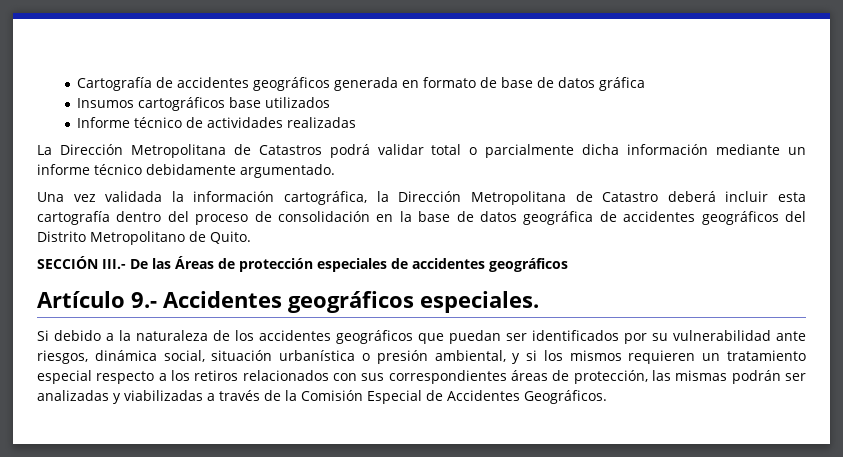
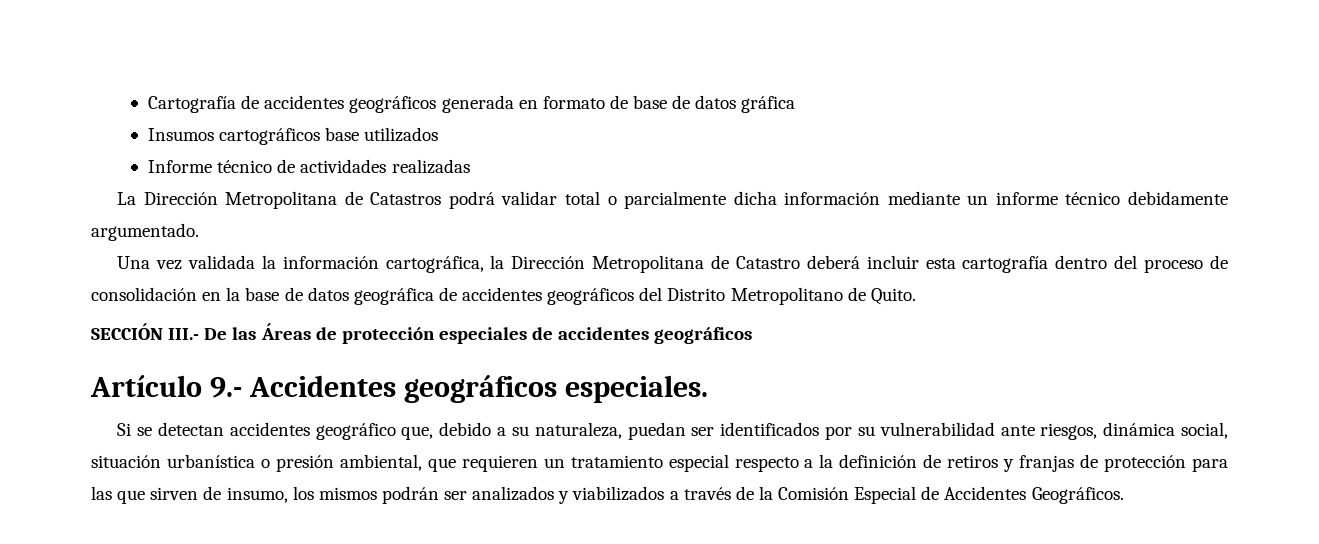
- Si debido a la naturaleza de los accidentes geográficos que puedan ser identificados por su vulnerabilidad ante riesgos, dinámica social, situación urbanística o presión ambiental, y si los mismos requieren un tratamiento especial respecto a los retiros relacionados con sus correspondientes áreas de protección, las mismas podrán ser analizadas y viabilizadas a través de la Comisión Especial de Accidentes Geográficos.
+ Si se detectan accidentes geográfico que, debido a su naturaleza, puedan ser identificados por su vulnerabilidad ante riesgos, dinámica social, situación urbanística o presión ambiental, que requieren un tratamiento especial respecto a la definición de retiros y franjas de protección para las que sirven de insumo, los mismos podrán ser analizados y viabilizados a través de la Comisión Especial de Accidentes Geográficos.

